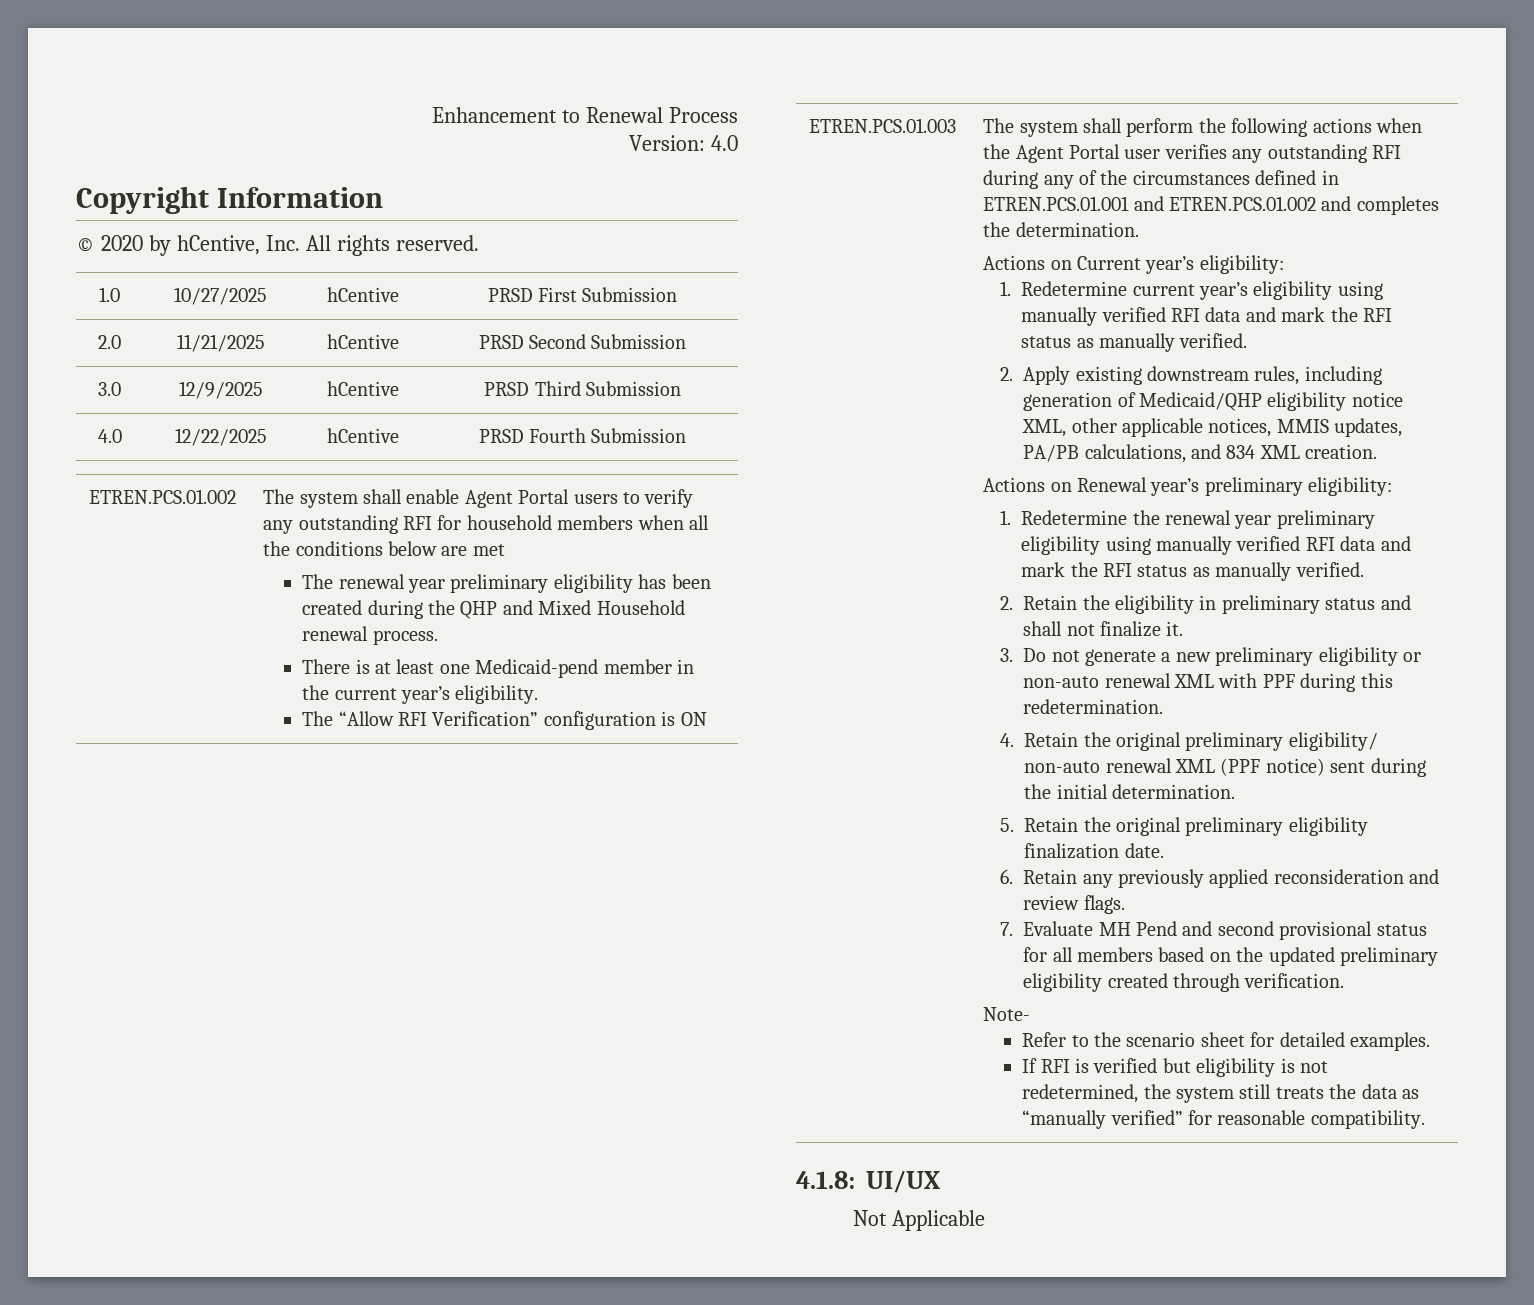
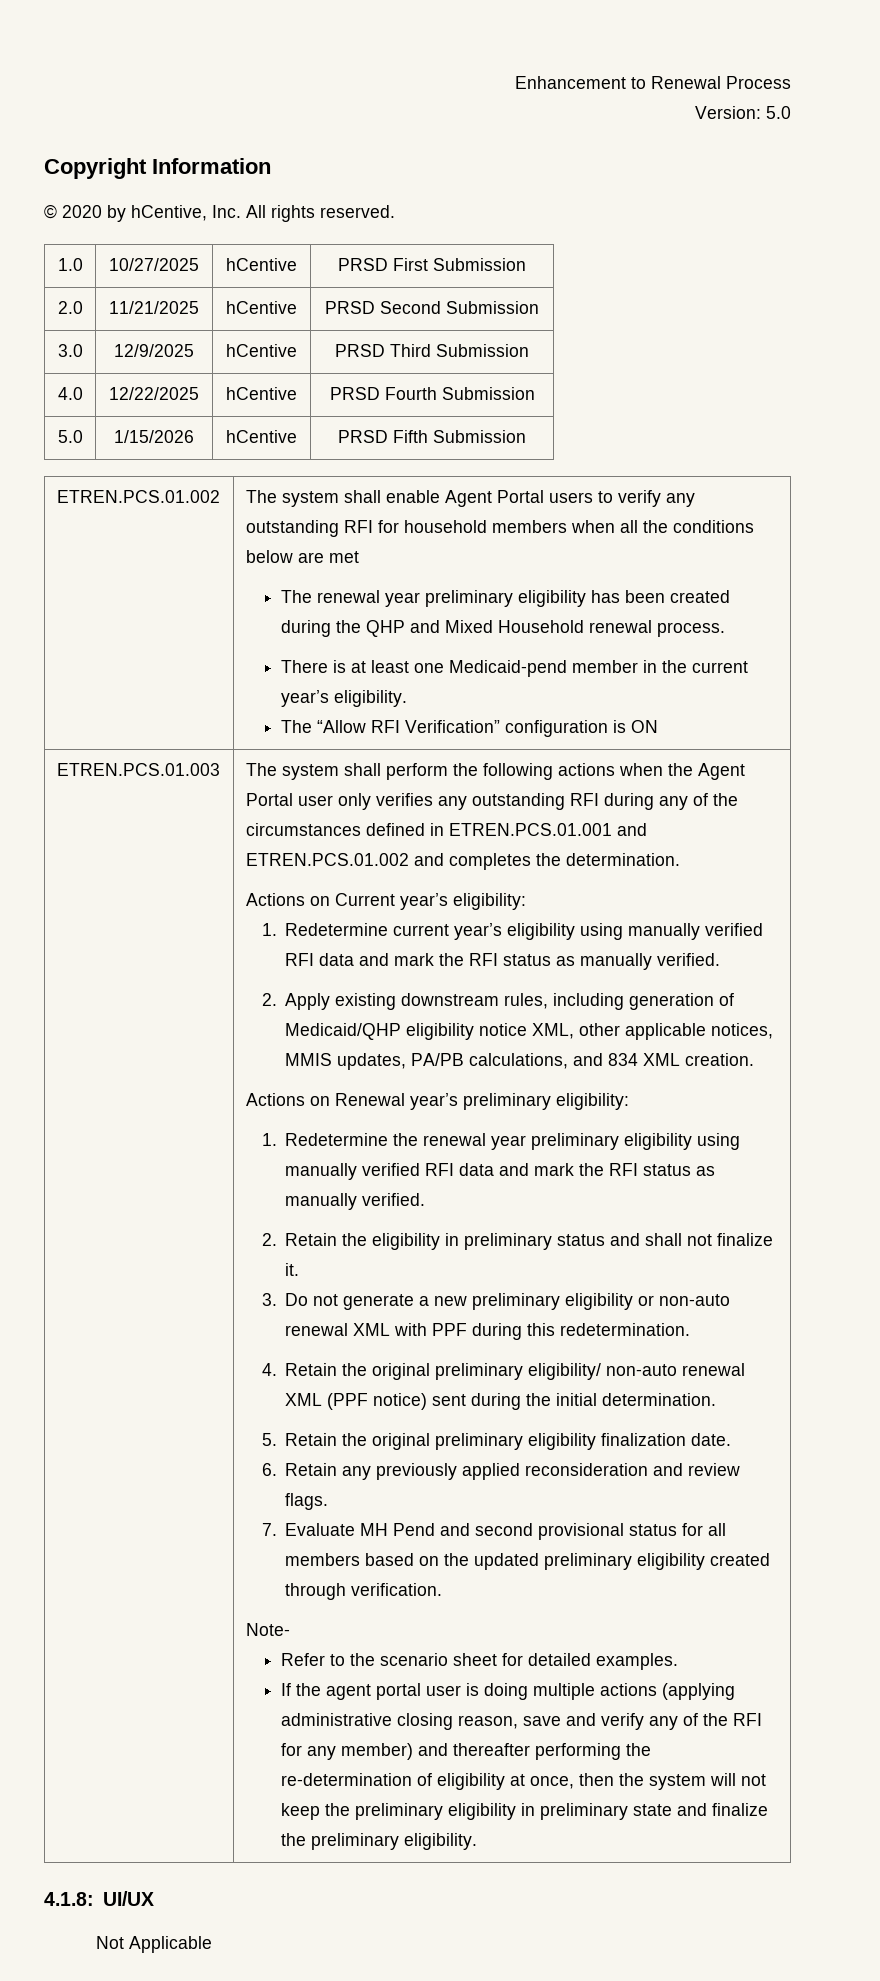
- Version: 4.0
+ Version: 5.0
+ 5.0 | 1/15/2026 | hCentive | PRSD Fifth Submission
- The system shall perform the following actions when the Agent Portal user verifies any outstanding RFI during any of the circumstances defined in ETREN.PCS.01.001 and ETREN.PCS.01.002 and completes the determination.
+ The system shall perform the following actions when the Agent Portal user only verifies any outstanding RFI during any of the circumstances defined in ETREN.PCS.01.001 and ETREN.PCS.01.002 and completes the determination.
- If RFI is verified but eligibility is not redetermined, the system still treats the data as “manually verified” for reasonable compatibility.
+ If the agent portal user is doing multiple actions (applying administrative closing reason, save and verify any of the RFI for any member) and thereafter performing the re-determination of eligibility at once, then the system will not keep the preliminary eligibility in preliminary state and finalize the preliminary eligibility.

